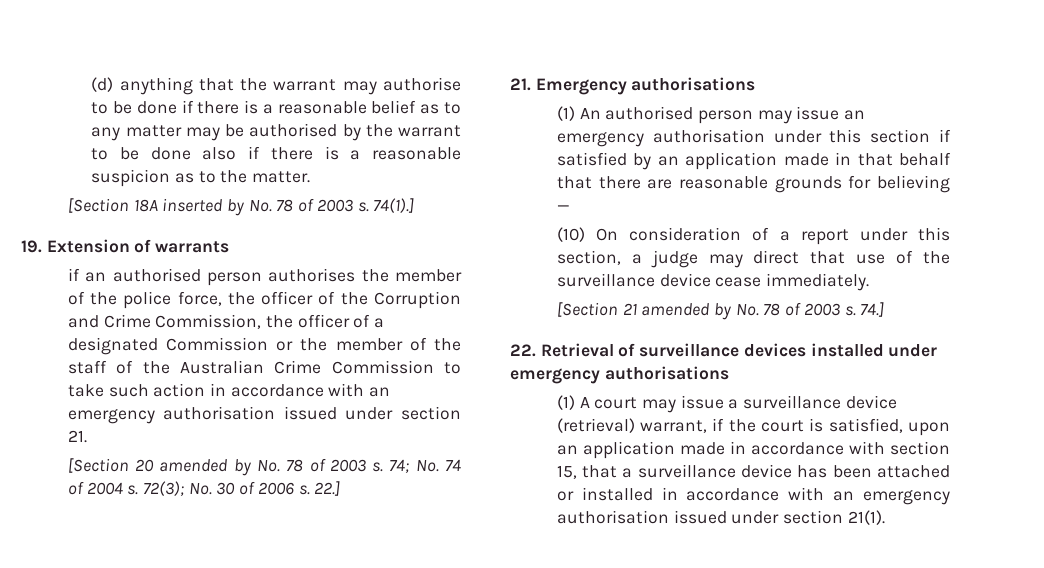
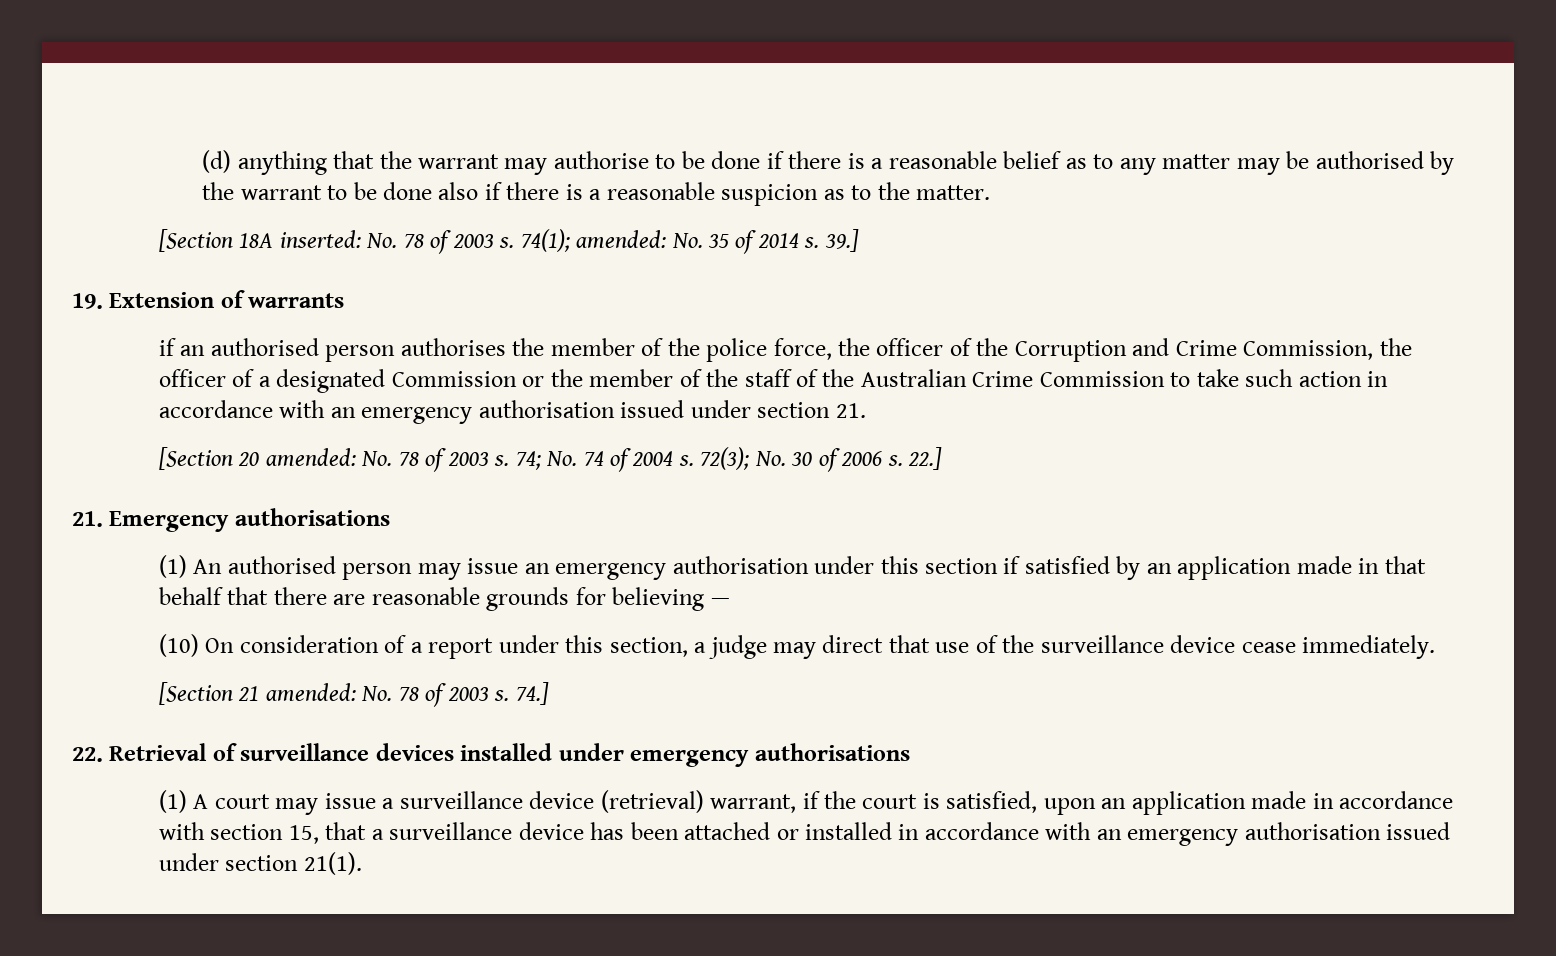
- [Section 18A inserted by No. 78 of 2003 s. 74(1).]
+ [Section 18A inserted: No. 78 of 2003 s. 74(1); amended: No. 35 of 2014 s. 39.]
- [Section 20 amended by No. 78 of 2003 s.
+ [Section 20 amended: No. 78 of 2003 s.
- [Section 21 amended by No. 78 of 2003 s.
+ [Section 21 amended: No. 78 of 2003 s.

